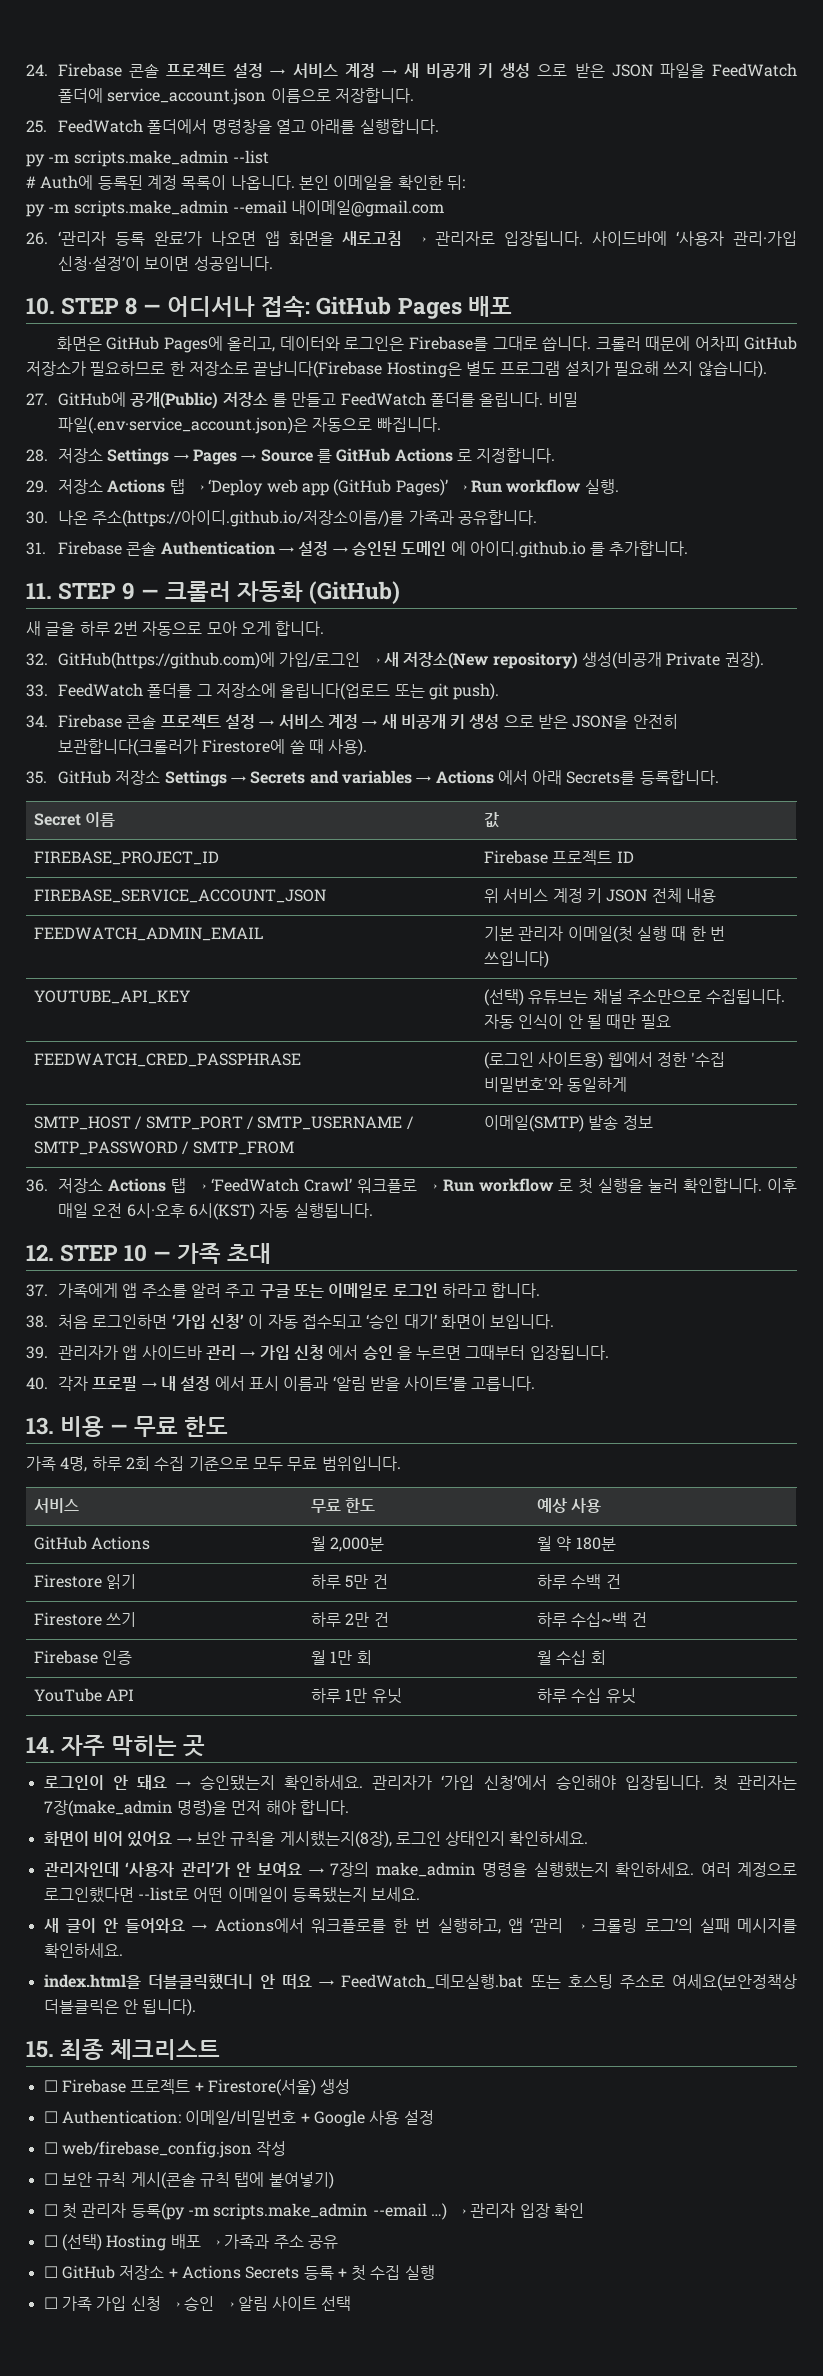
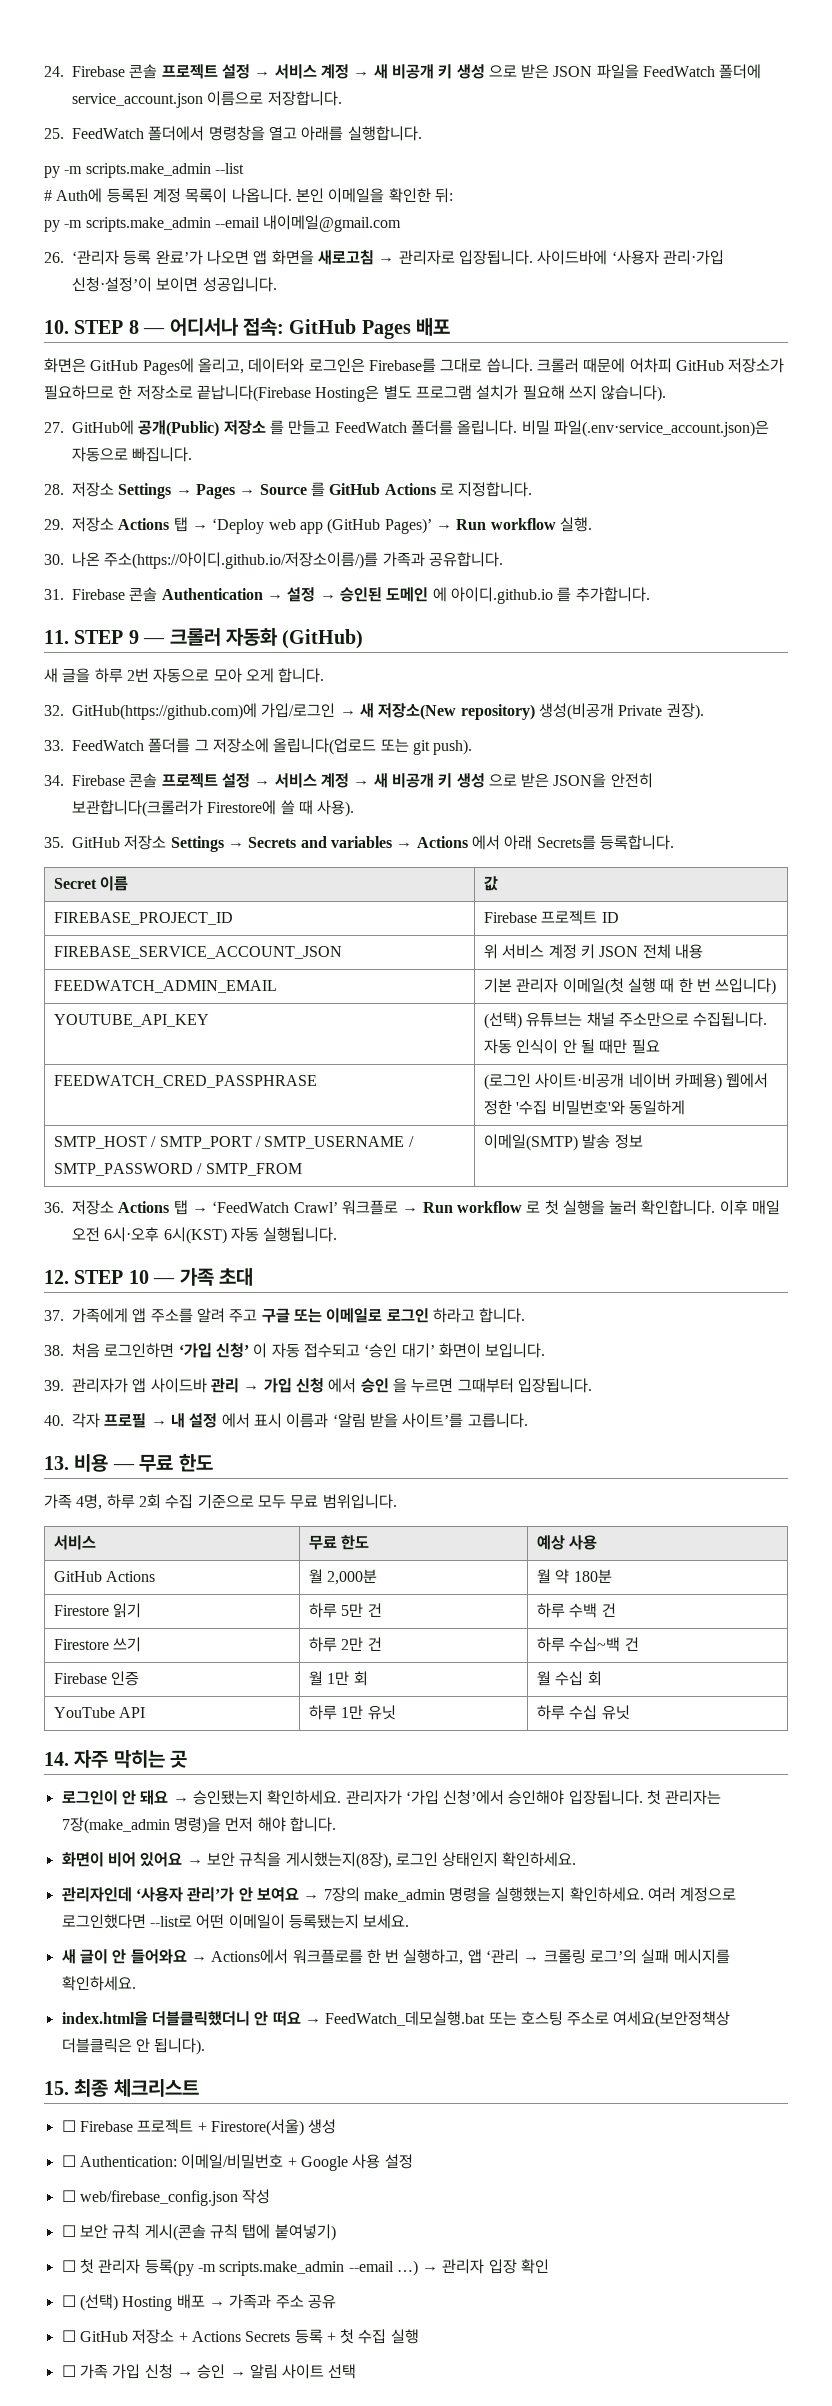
- FEEDWATCH_CRED_PASSPHRASE | (로그인 사이트용) 웹에서 정한 '수집 비밀번호'와 동일하게
+ FEEDWATCH_CRED_PASSPHRASE | (로그인 사이트·비공개 네이버 카페용) 웹에서 정한 '수집 비밀번호'와 동일하게

